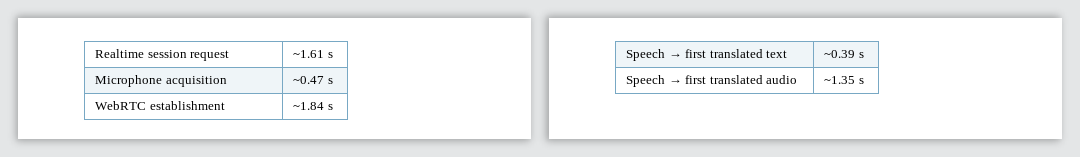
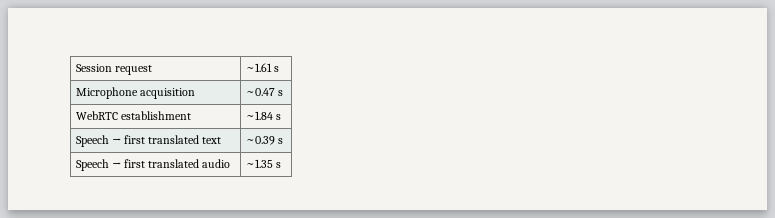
- Realtime session request | ~1.61 s
+ Session request | ~1.61 s

